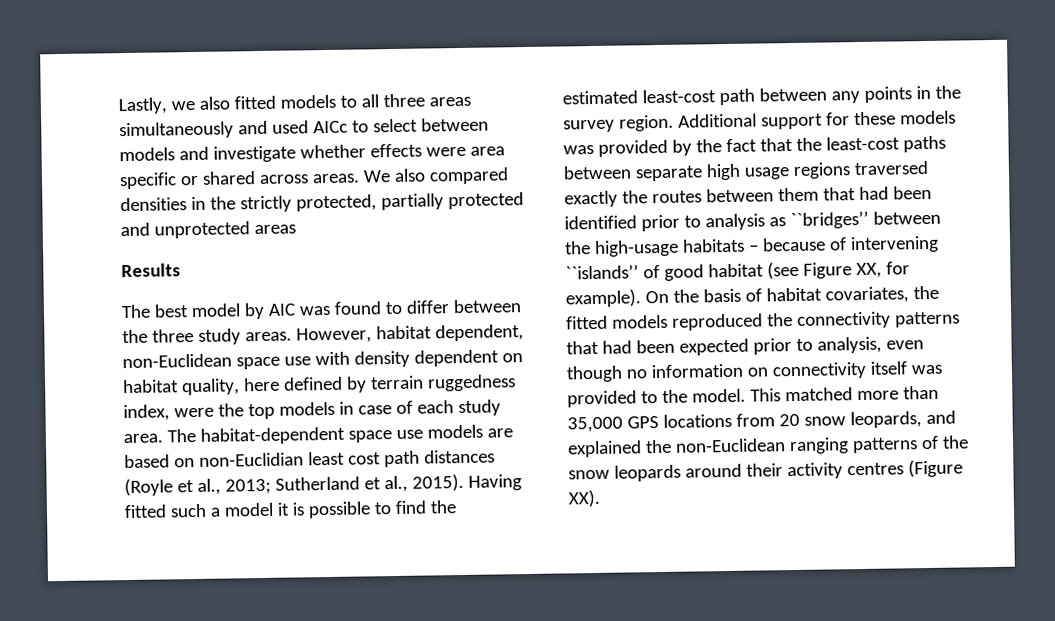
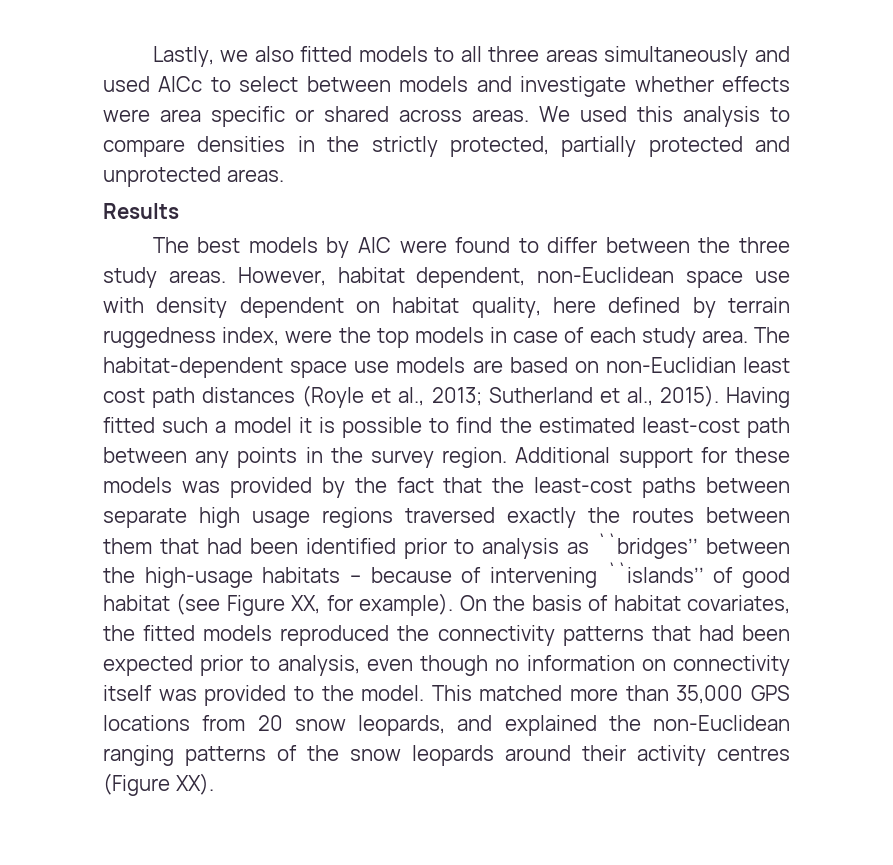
- We also compared densities in the strictly protected, partially protected and unprotected areas
+ We used this analysis to compare densities in the strictly protected, partially protected and unprotected areas.
- The best model by AIC was found to differ between the three study areas.
+ The best models by AIC were found to differ between the three study areas.

